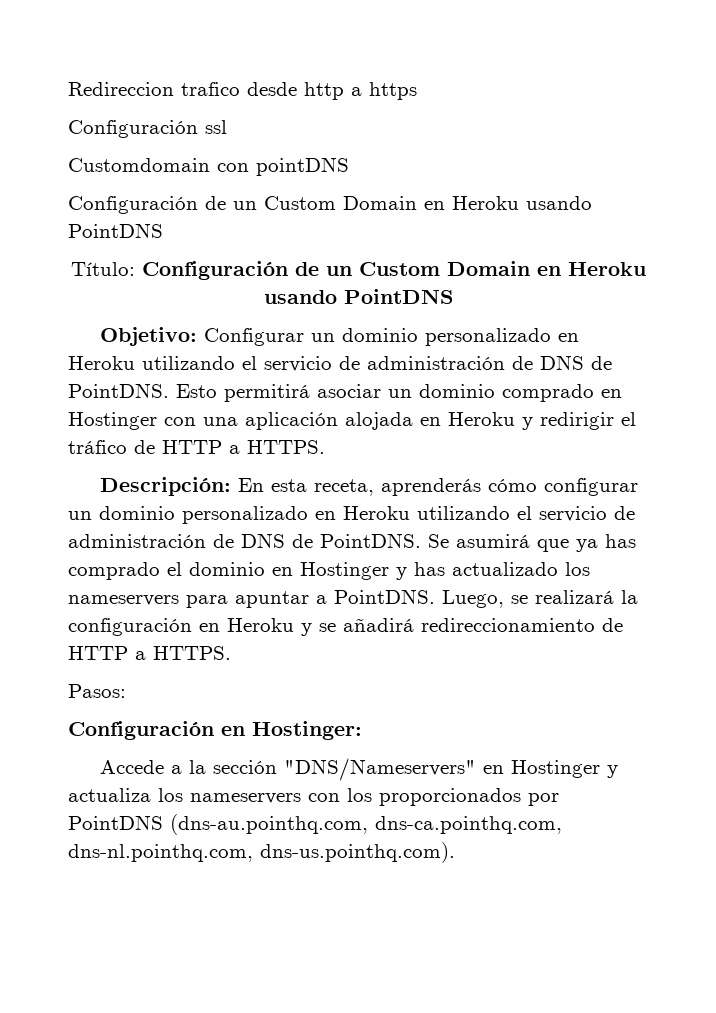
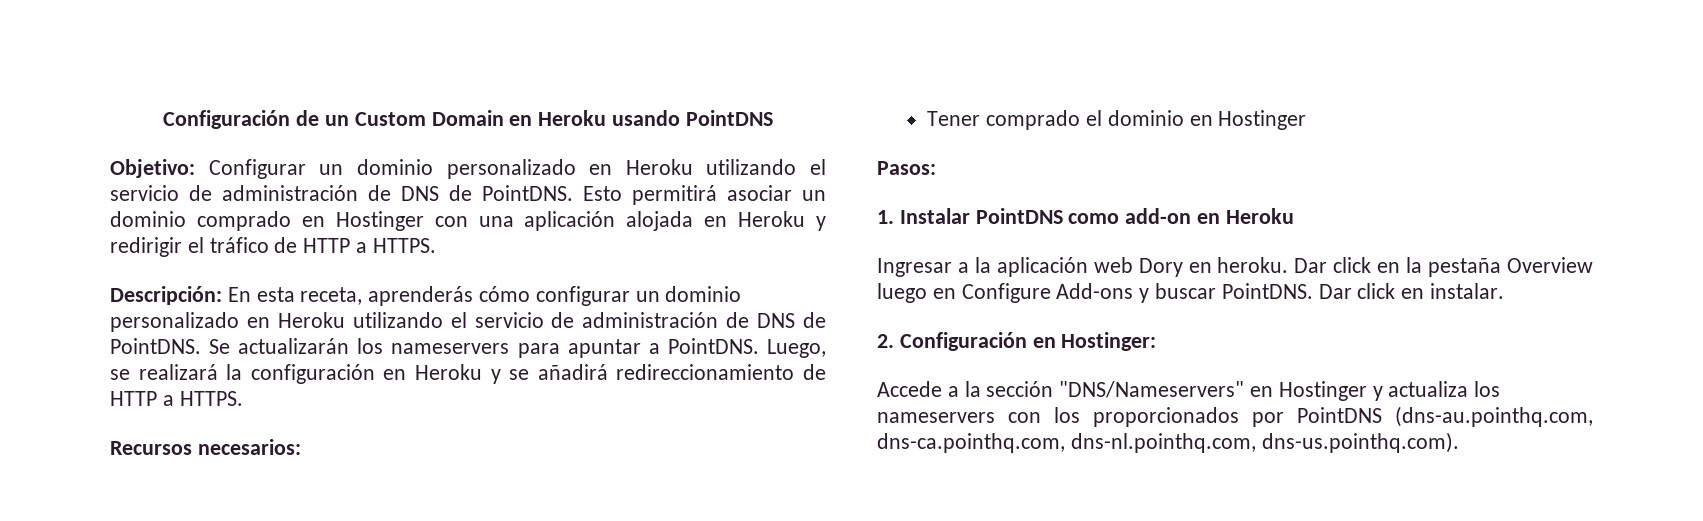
- Redireccion trafico desde http a https
- Configuración ssl
- Customdomain con pointDNS
  Configuración de un Custom Domain en Heroku usando PointDNS
- Título: Configuración de un Custom Domain en Heroku usando PointDNS
- Se asumirá que ya has comprado el dominio en Hostinger y has actualizado los nameservers para apuntar a PointDNS.
+ Se actualizarán los nameservers para apuntar a PointDNS.
+ Recursos necesarios:
+ Tener comprado el dominio en Hostinger
  Pasos:
- Configuración en Hostinger:
+ 1. Instalar PointDNS como add-on en Heroku
+ Ingresar a la aplicación web Dory en heroku. Dar click en la pestaña Overview luego en Configure Add-ons y buscar PointDNS. Dar click en instalar.
+ 2. Configuración en Hostinger:

